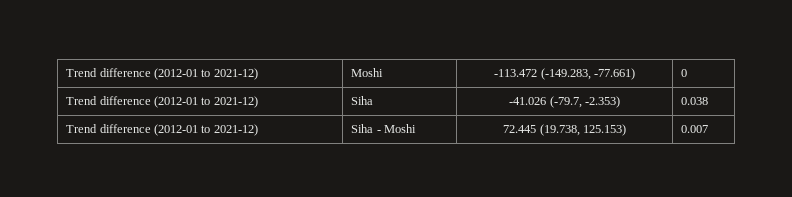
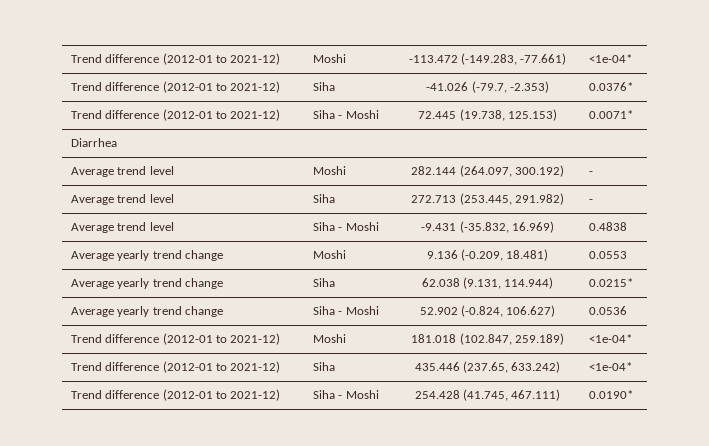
- Trend difference (2012-01 to 2021-12) | Moshi | -113.472 (-149.283, -77.661) | 0
+ Trend difference (2012-01 to 2021-12) | Moshi | -113.472 (-149.283, -77.661) | <1e-04*
- Trend difference (2012-01 to 2021-12) | Siha | -41.026 (-79.7, -2.353) | 0.038
+ Trend difference (2012-01 to 2021-12) | Siha | -41.026 (-79.7, -2.353) | 0.0376*
- Trend difference (2012-01 to 2021-12) | Siha - Moshi | 72.445 (19.738, 125.153) | 0.007
+ Trend difference (2012-01 to 2021-12) | Siha - Moshi | 72.445 (19.738, 125.153) | 0.0071*
+ Diarrhea
+ Average trend level | Moshi | 282.144 (264.097, 300.192) | -
+ Average trend level | Siha | 272.713 (253.445, 291.982) | -
+ Average trend level | Siha - Moshi | -9.431 (-35.832, 16.969) | 0.4838
+ Average yearly trend change | Moshi | 9.136 (-0.209, 18.481) | 0.0553
+ Average yearly trend change | Siha | 62.038 (9.131, 114.944) | 0.0215*
+ Average yearly trend change | Siha - Moshi | 52.902 (-0.824, 106.627) | 0.0536
+ Trend difference (2012-01 to 2021-12) | Moshi | 181.018 (102.847, 259.189) | <1e-04*
+ Trend difference (2012-01 to 2021-12) | Siha | 435.446 (237.65, 633.242) | <1e-04*
+ Trend difference (2012-01 to 2021-12) | Siha - Moshi | 254.428 (41.745, 467.111) | 0.0190*

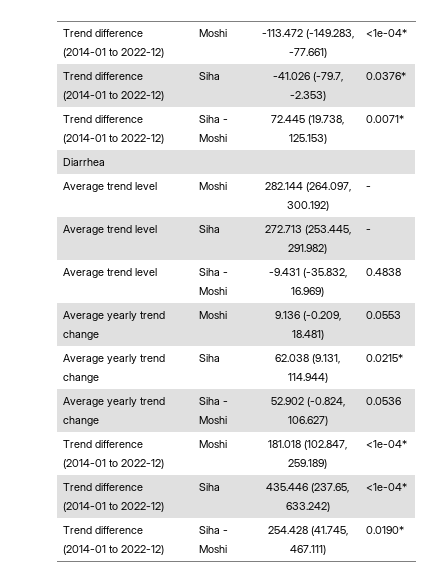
- Trend difference (2012-01 to 2021-12) | Moshi | -113.472 (-149.283, -77.661) | <1e-04*
+ Trend difference (2014-01 to 2022-12) | Moshi | -113.472 (-149.283, -77.661) | <1e-04*
- Trend difference (2012-01 to 2021-12) | Siha | -41.026 (-79.7, -2.353) | 0.0376*
+ Trend difference (2014-01 to 2022-12) | Siha | -41.026 (-79.7, -2.353) | 0.0376*
- Trend difference (2012-01 to 2021-12) | Siha - Moshi | 72.445 (19.738, 125.153) | 0.0071*
+ Trend difference (2014-01 to 2022-12) | Siha - Moshi | 72.445 (19.738, 125.153) | 0.0071*
- Trend difference (2012-01 to 2021-12) | Moshi | 181.018 (102.847, 259.189) | <1e-04*
+ Trend difference (2014-01 to 2022-12) | Moshi | 181.018 (102.847, 259.189) | <1e-04*
- Trend difference (2012-01 to 2021-12) | Siha | 435.446 (237.65, 633.242) | <1e-04*
+ Trend difference (2014-01 to 2022-12) | Siha | 435.446 (237.65, 633.242) | <1e-04*
- Trend difference (2012-01 to 2021-12) | Siha - Moshi | 254.428 (41.745, 467.111) | 0.0190*
+ Trend difference (2014-01 to 2022-12) | Siha - Moshi | 254.428 (41.745, 467.111) | 0.0190*

